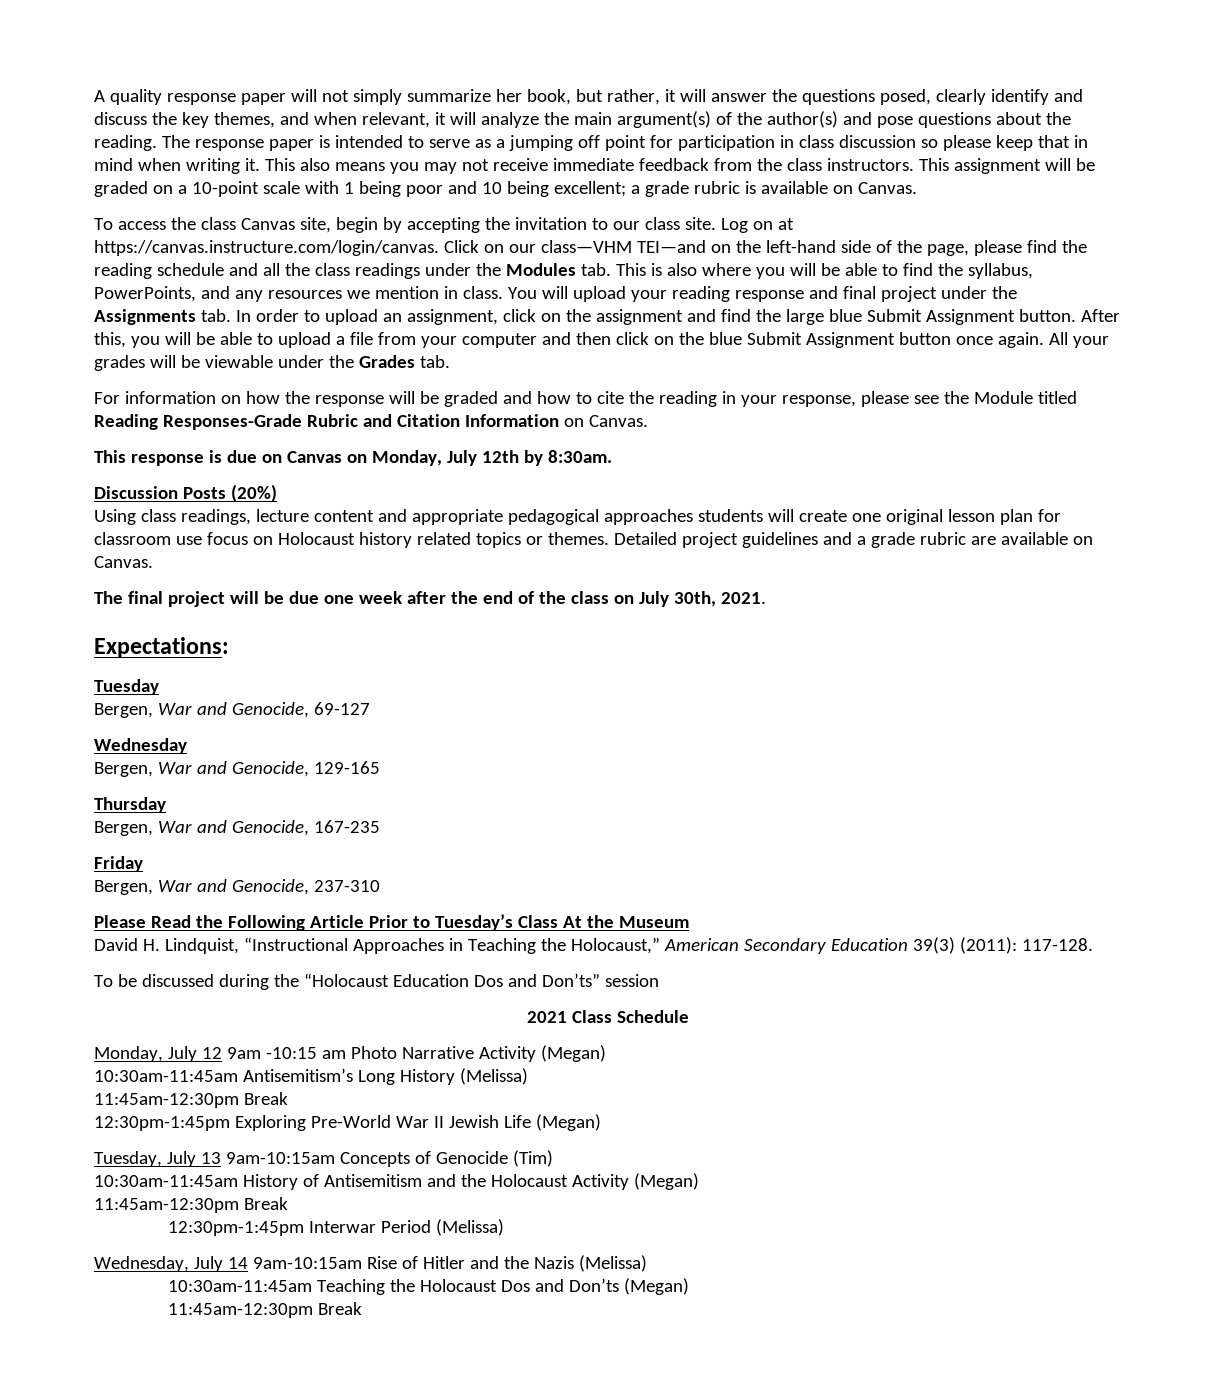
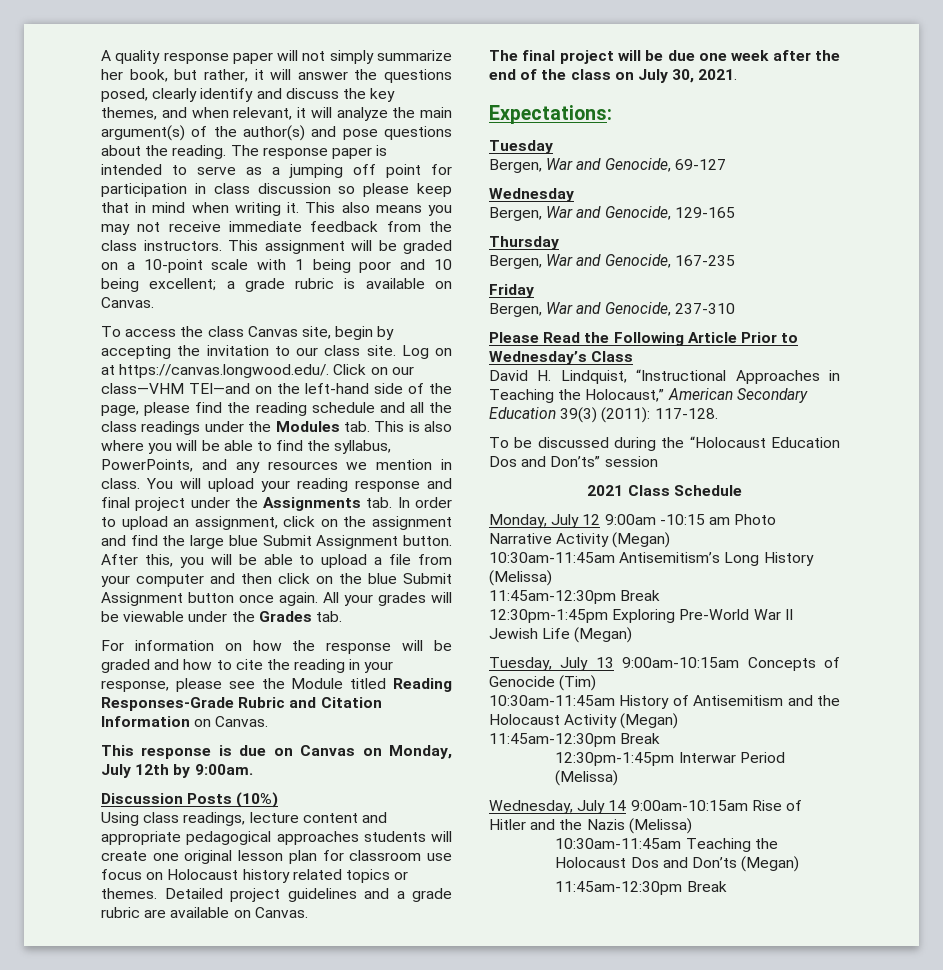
- Log on at https://canvas.instructure.com/login/canvas. Click on our class—VHM TEI—and on the left-hand side of the page, please find the reading schedule and all the class readings under the Modules tab. This is also where you will be able to find the syllabus, PowerPoints, and any resources we mention in class.
+ Log on at https://canvas.longwood.edu/. Click on our class—VHM TEI—and on the left-hand side of the page, please find the reading schedule and all the class readings under the Modules tab. This is also where you will be able to find the syllabus, PowerPoints, and any resources we mention in class.
- This response is due on Canvas on Monday, July 12th by 8:30am.
+ This response is due on Canvas on Monday, July 12th by 9:00am.
- Discussion Posts (20%)
+ Discussion Posts (10%)
- The final project will be due one week after the end of the class on July 30th, 2021.
+ The final project will be due one week after the end of the class on July 30, 2021.
- Please Read the Following Article Prior to Tuesday’s Class At the Museum
+ Please Read the Following Article Prior to Wednesday’s Class
- Monday, July 12 9am -10:15 am Photo Narrative Activity (Megan)
+ Monday, July 12 9:00am -10:15 am Photo Narrative Activity (Megan)
- Tuesday, July 13 9am-10:15am Concepts of Genocide (Tim)
+ Tuesday, July 13 9:00am-10:15am Concepts of Genocide (Tim)
- Wednesday, July 14 9am-10:15am Rise of Hitler and the Nazis (Melissa)
+ Wednesday, July 14 9:00am-10:15am Rise of Hitler and the Nazis (Melissa)

